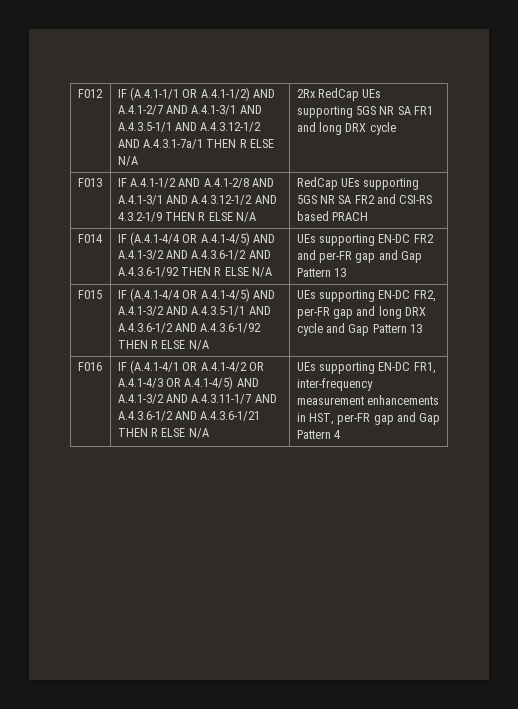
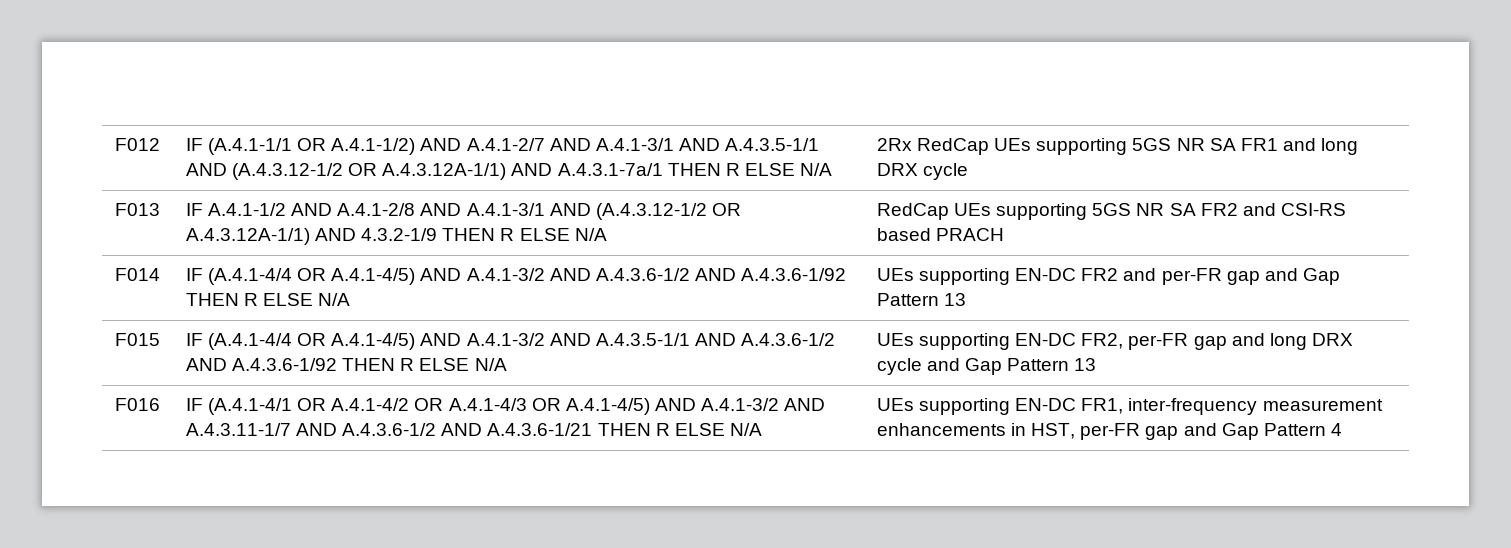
- F012 | IF (A.4.1-1/1 OR A.4.1-1/2) AND A.4.1-2/7 AND A.4.1-3/1 AND A.4.3.5-1/1 AND A.4.3.12-1/2 AND A.4.3.1-7a/1 THEN R ELSE N/A | 2Rx RedCap UEs supporting 5GS NR SA FR1 and long DRX cycle
+ F012 | IF (A.4.1-1/1 OR A.4.1-1/2) AND A.4.1-2/7 AND A.4.1-3/1 AND A.4.3.5-1/1 AND (A.4.3.12-1/2 OR A.4.3.12A-1/1) AND A.4.3.1-7a/1 THEN R ELSE N/A | 2Rx RedCap UEs supporting 5GS NR SA FR1 and long DRX cycle
- F013 | IF A.4.1-1/2 AND A.4.1-2/8 AND A.4.1-3/1 AND A.4.3.12-1/2 AND 4.3.2-1/9 THEN R ELSE N/A | RedCap UEs supporting 5GS NR SA FR2 and CSI-RS based PRACH
+ F013 | IF A.4.1-1/2 AND A.4.1-2/8 AND A.4.1-3/1 AND (A.4.3.12-1/2 OR A.4.3.12A-1/1) AND 4.3.2-1/9 THEN R ELSE N/A | RedCap UEs supporting 5GS NR SA FR2 and CSI-RS based PRACH

